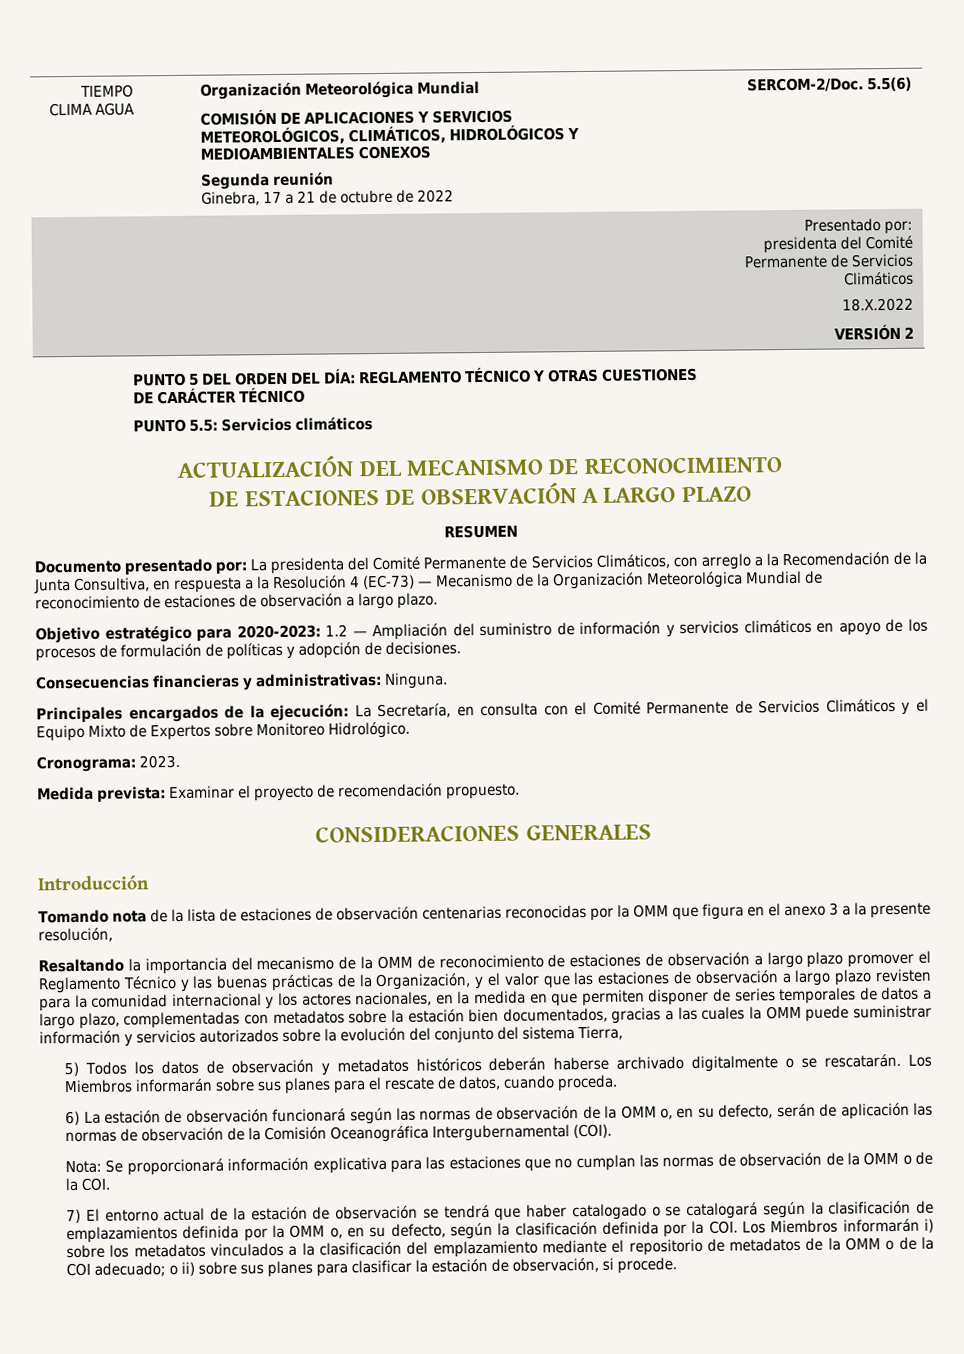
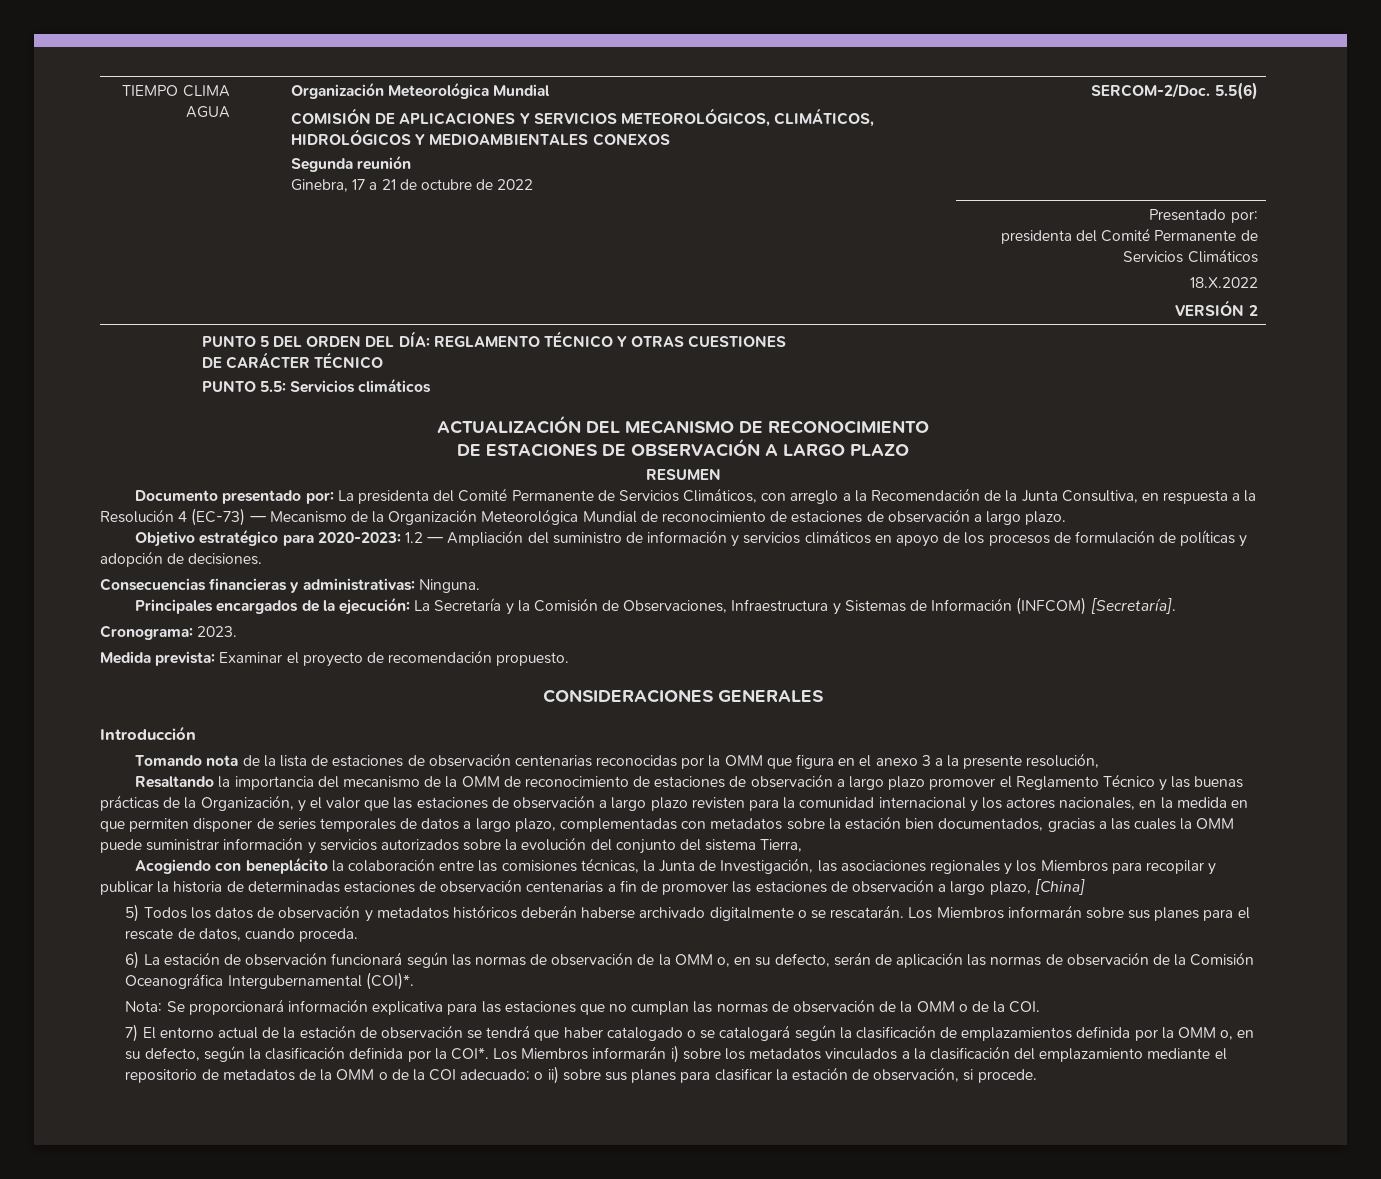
- Principales encargados de la ejecución: La Secretaría, en consulta con el Comité Permanente de Servicios Climáticos y el Equipo Mixto de Expertos sobre Monitoreo Hidrológico.
+ Principales encargados de la ejecución: La Secretaría y la Comisión de Observaciones, Infraestructura y Sistemas de Información (INFCOM) [Secretaría].
+ Acogiendo con beneplácito la colaboración entre las comisiones técnicas, la Junta de Investigación, las asociaciones regionales y los Miembros para recopilar y publicar la historia de determinadas estaciones de observación centenarias a fin de promover las estaciones de observación a largo plazo, [China]
- 6) La estación de observación funcionará según las normas de observación de la OMM o, en su defecto, serán de aplicación las normas de observación de la Comisión Oceanográfica Intergubernamental (COI).
+ 6) La estación de observación funcionará según las normas de observación de la OMM o, en su defecto, serán de aplicación las normas de observación de la Comisión Oceanográfica Intergubernamental (COI)*.
- 7) El entorno actual de la estación de observación se tendrá que haber catalogado o se catalogará según la clasificación de emplazamientos definida por la OMM o, en su defecto, según la clasificación definida por la COI. Los Miembros informarán i) sobre los metadatos vinculados a la clasificación del emplazamiento mediante el repositorio de metadatos de la OMM o de la COI adecuado;
+ 7) El entorno actual de la estación de observación se tendrá que haber catalogado o se catalogará según la clasificación de emplazamientos definida por la OMM o, en su defecto, según la clasificación definida por la COI*. Los Miembros informarán i) sobre los metadatos vinculados a la clasificación del emplazamiento mediante el repositorio de metadatos de la OMM o de la COI adecuado;

